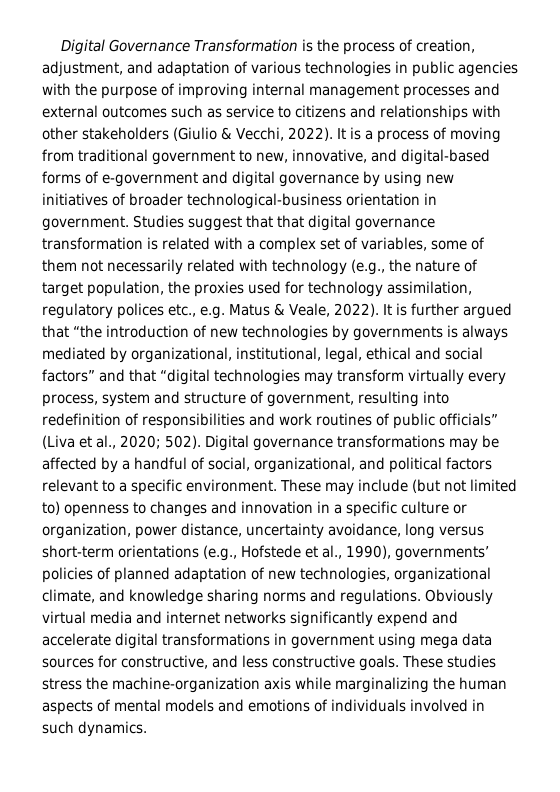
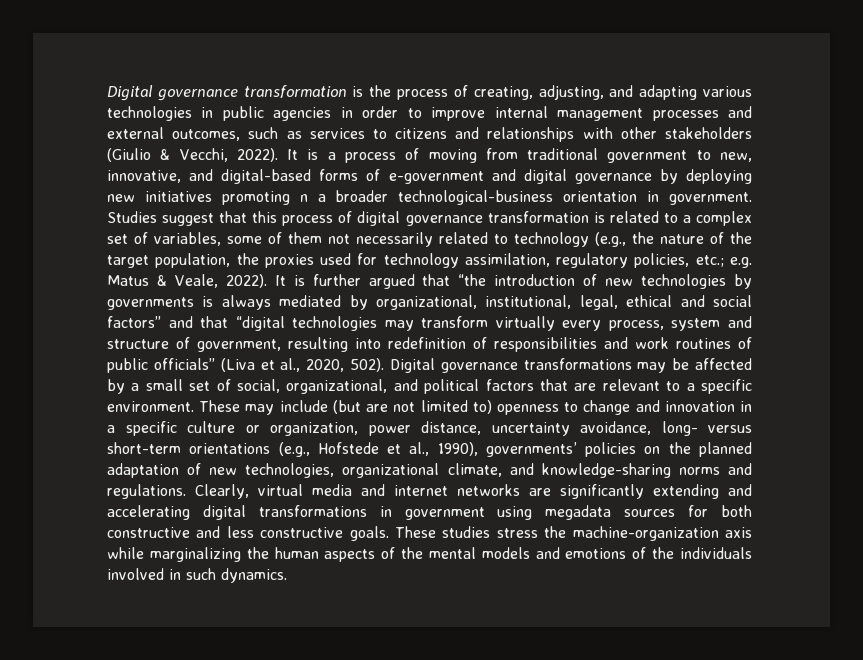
- Digital Governance Transformation is the process of creation, adjustment, and adaptation of various technologies in public agencies with the purpose of improving internal management processes and external outcomes such as service to citizens and relationships with other stakeholders (Giulio & Vecchi, 2022).
+ Digital governance transformation is the process of creating, adjusting, and adapting various technologies in public agencies in order to improve internal management processes and external outcomes, such as services to citizens and relationships with other stakeholders (Giulio & Vecchi, 2022).
- It is a process of moving from traditional government to new, innovative, and digital-based forms of e-government and digital governance by using new initiatives of broader technological-business orientation in government.
+ It is a process of moving from traditional government to new, innovative, and digital-based forms of e-government and digital governance by deploying new initiatives promoting n a broader technological-business orientation in government.
- Studies suggest that that digital governance transformation is related with a complex set of variables, some of them not necessarily related with technology (e.g., the nature of target population, the proxies used for technology assimilation, regulatory polices etc., e.g. Matus & Veale, 2022).
+ Studies suggest that this process of digital governance transformation is related to a complex set of variables, some of them not necessarily related to technology (e.g., the nature of the target population, the proxies used for technology assimilation, regulatory policies, etc.; e.g. Matus & Veale, 2022).
- It is further argued that “the introduction of new technologies by governments is always mediated by organizational, institutional, legal, ethical and social factors” and that “digital technologies may transform virtually every process, system and structure of government, resulting into redefinition of responsibilities and work routines of public officials” (Liva et al., 2020; 502).
+ It is further argued that “the introduction of new technologies by governments is always mediated by organizational, institutional, legal, ethical and social factors” and that “digital technologies may transform virtually every process, system and structure of government, resulting into redefinition of responsibilities and work routines of public officials” (Liva et al., 2020, 502).
- Digital governance transformations may be affected by a handful of social, organizational, and political factors relevant to a specific environment.
+ Digital governance transformations may be affected by a small set of social, organizational, and political factors that are relevant to a specific environment.
- These may include (but not limited to) openness to changes and innovation in a specific culture or organization, power distance, uncertainty avoidance, long versus short-term orientations (e.g., Hofstede et al., 1990), governments’ policies of planned adaptation of new technologies, organizational climate, and knowledge sharing norms and regulations.
+ These may include (but are not limited to) openness to change and innovation in a specific culture or organization, power distance, uncertainty avoidance, long- versus short-term orientations (e.g., Hofstede et al., 1990), governments’ policies on the planned adaptation of new technologies, organizational climate, and knowledge-sharing norms and regulations.
- Obviously virtual media and internet networks significantly expend and accelerate digital transformations in government using mega data sources for constructive, and less constructive goals.
+ Clearly, virtual media and internet networks are significantly extending and accelerating digital transformations in government using megadata sources for both constructive and less constructive goals.
- These studies stress the machine-organization axis while marginalizing the human aspects of mental models and emotions of individuals involved in such dynamics.
+ These studies stress the machine-organization axis while marginalizing the human aspects of the mental models and emotions of the individuals involved in such dynamics.

